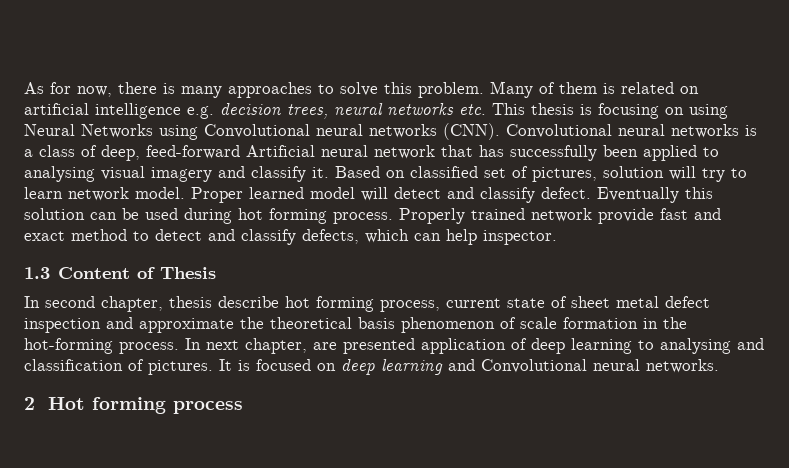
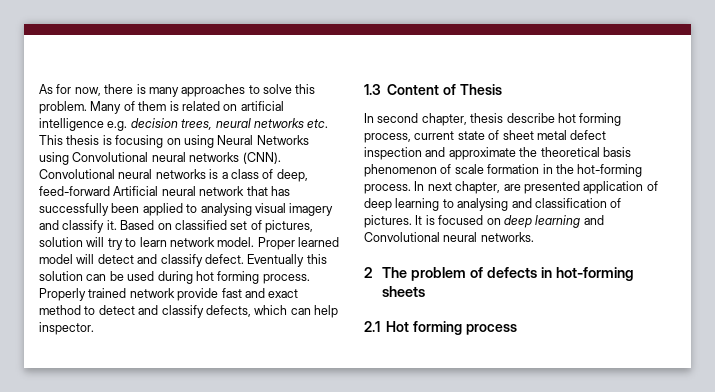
- 2 Hot forming process
+ 2 The problem of defects in hot-forming sheets
+ 2.1 Hot forming process

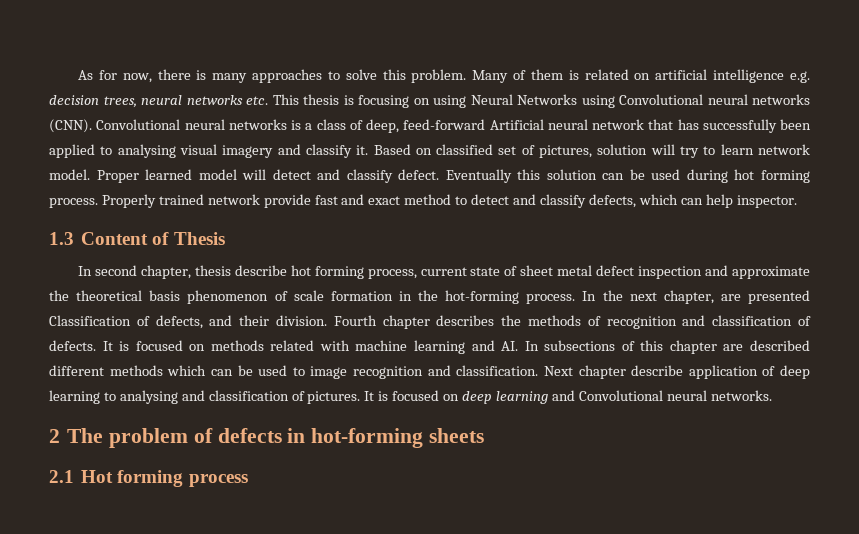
- In next chapter, are presented application of deep learning to analysing and classification of pictures.
+ In the next chapter, are presented Classification of defects, and their division. Fourth chapter describes the methods of recognition and classification of defects. It is focused on methods related with machine learning and AI. In subsections of this chapter are described different methods which can be used to image recognition and classification. Next chapter describe application of deep learning to analysing and classification of pictures.

